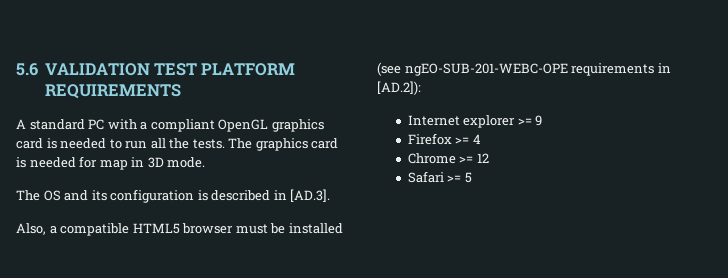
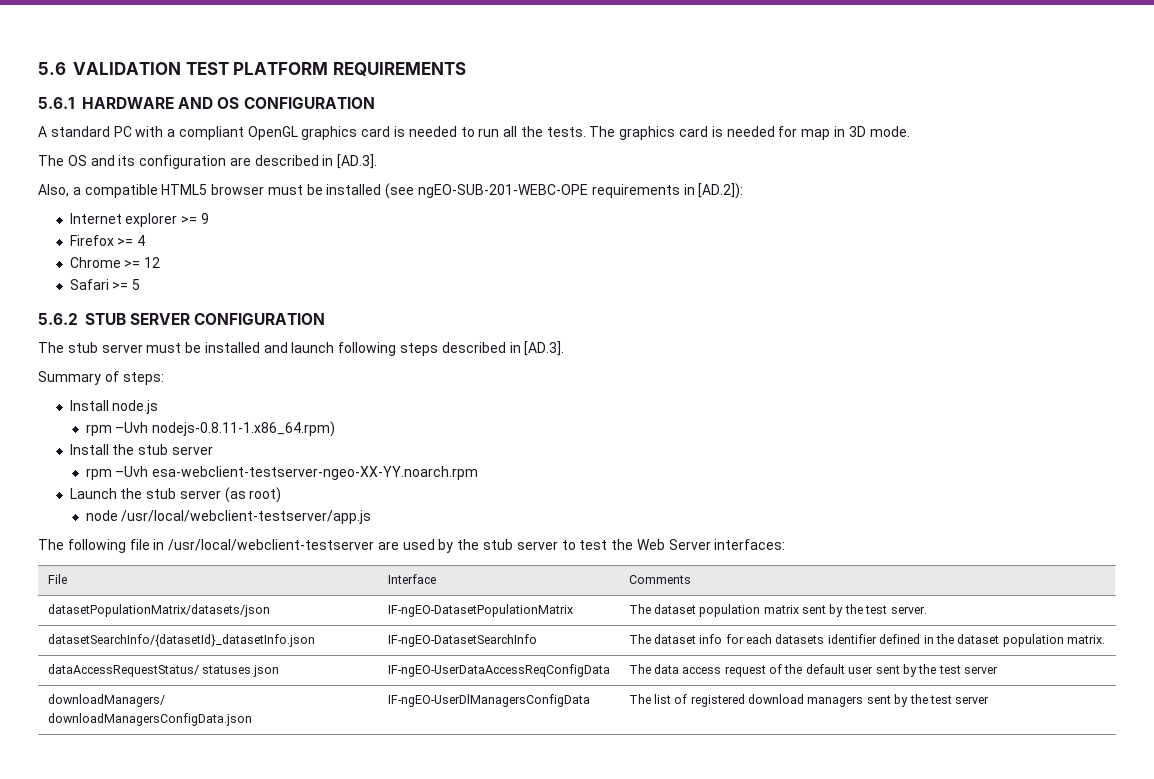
+ 5.6.1 HARDWARE AND OS CONFIGURATION
- The OS and its configuration is described in [AD.3].
+ The OS and its configuration are described in [AD.3].
+ 5.6.2 STUB SERVER CONFIGURATION
+ The stub server must be installed and launch following steps described in [AD.3].
+ Summary of steps:
+ Install node.js
+ rpm –Uvh nodejs-0.8.11-1.x86_64.rpm)
+ Install the stub server
+ rpm –Uvh esa-webclient-testserver-ngeo-XX-YY.noarch.rpm
+ Launch the stub server (as root)
+ node /usr/local/webclient-testserver/app.js
+ The following file in /usr/local/webclient-testserver are used by the stub server to test the Web Server interfaces:
+ File | Interface | Comments
+ datasetPopulationMatrix/datasets/json | IF-ngEO-DatasetPopulationMatrix | The dataset population matrix sent by the test server.
+ datasetSearchInfo/{datasetId}_datasetInfo.json | IF-ngEO-DatasetSearchInfo | The dataset info for each datasets identifier defined in the dataset population matrix.
+ dataAccessRequestStatus/ statuses.json | IF-ngEO-UserDataAccessReqConfigData | The data access request of the default user sent by the test server
+ downloadManagers/ downloadManagersConfigData.json | IF-ngEO-UserDlManagersConfigData | The list of registered download managers sent by the test server

